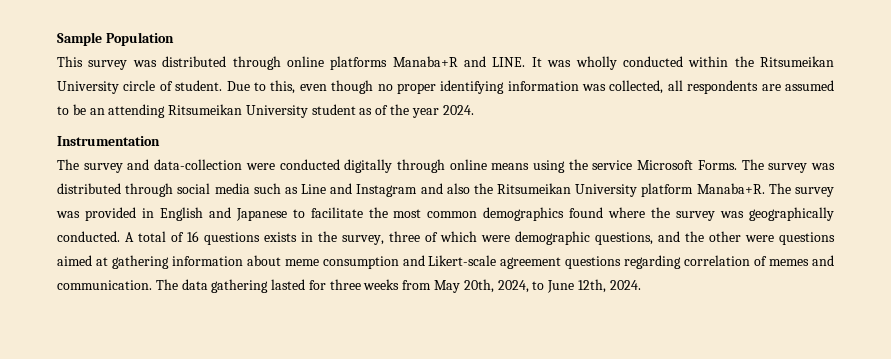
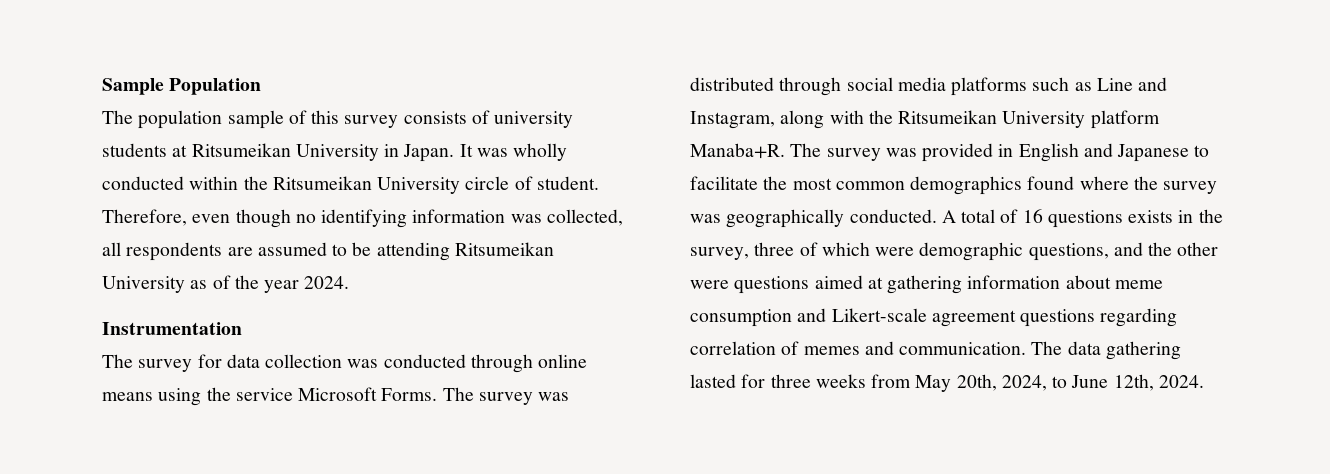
- This survey was distributed through online platforms Manaba+R and LINE.
+ The population sample of this survey consists of university students at Ritsumeikan University in Japan.
- Due to this, even though no proper identifying information was collected, all respondents are assumed to be an attending Ritsumeikan University student as of the year 2024.
+ Therefore, even though no identifying information was collected, all respondents are assumed to be attending Ritsumeikan University as of the year 2024.
- The survey and data-collection were conducted digitally through online means using the service Microsoft Forms.
+ The survey for data collection was conducted through online means using the service Microsoft Forms.
- The survey was distributed through social media such as Line and Instagram and also the Ritsumeikan University platform Manaba+R.
+ The survey was distributed through social media platforms such as Line and Instagram, along with the Ritsumeikan University platform Manaba+R.

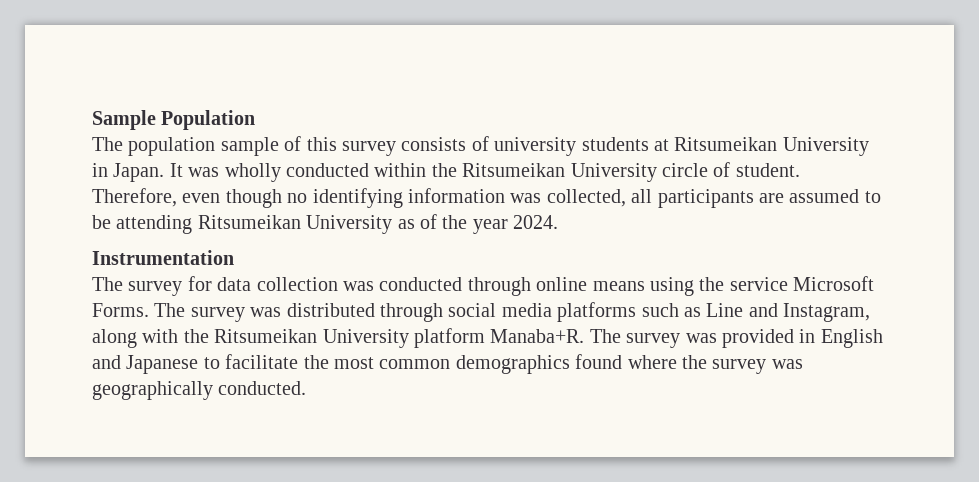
- Therefore, even though no identifying information was collected, all respondents are assumed to be attending Ritsumeikan University as of the year 2024.
+ Therefore, even though no identifying information was collected, all participants are assumed to be attending Ritsumeikan University as of the year 2024.
- A total of 16 questions exists in the survey, three of which were demographic questions, and the other were questions aimed at gathering information about meme consumption and Likert-scale agreement questions regarding correlation of memes and communication. The data gathering lasted for three weeks from May 20th, 2024, to June 12th, 2024.

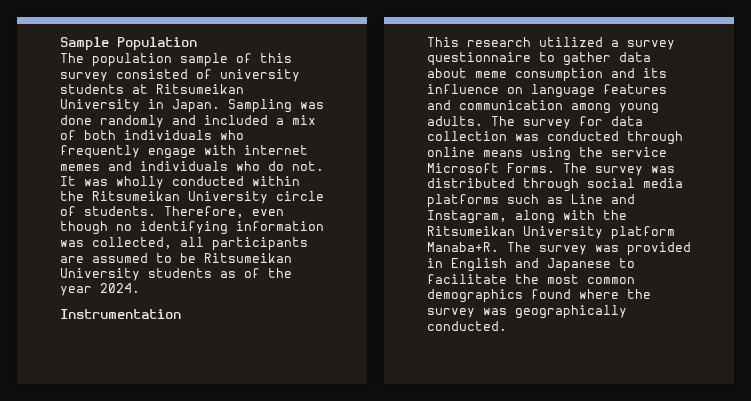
- The population sample of this survey consists of university students at Ritsumeikan University in Japan.
+ The population sample of this survey consisted of university students at Ritsumeikan University in Japan.
+ Sampling was done randomly and included a mix of both individuals who frequently engage with internet memes and individuals who do not.
- It was wholly conducted within the Ritsumeikan University circle of student.
+ It was wholly conducted within the Ritsumeikan University circle of students.
- Therefore, even though no identifying information was collected, all participants are assumed to be attending Ritsumeikan University as of the year 2024.
+ Therefore, even though no identifying information was collected, all participants are assumed to be Ritsumeikan University students as of the year 2024.
+ This research utilized a survey questionnaire to gather data about meme consumption and its influence on language features and communication among young adults.

